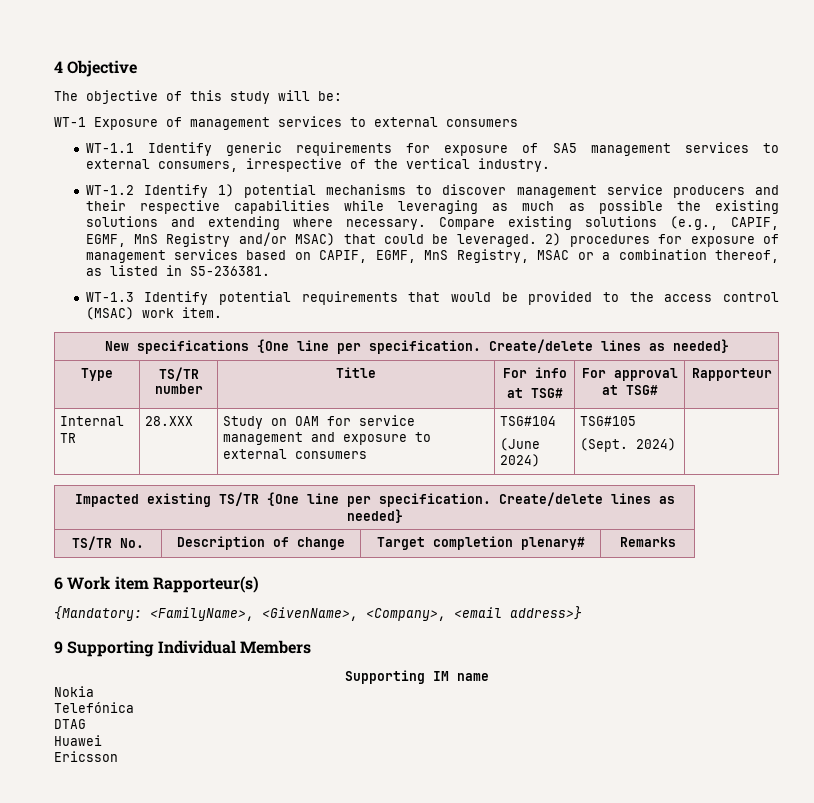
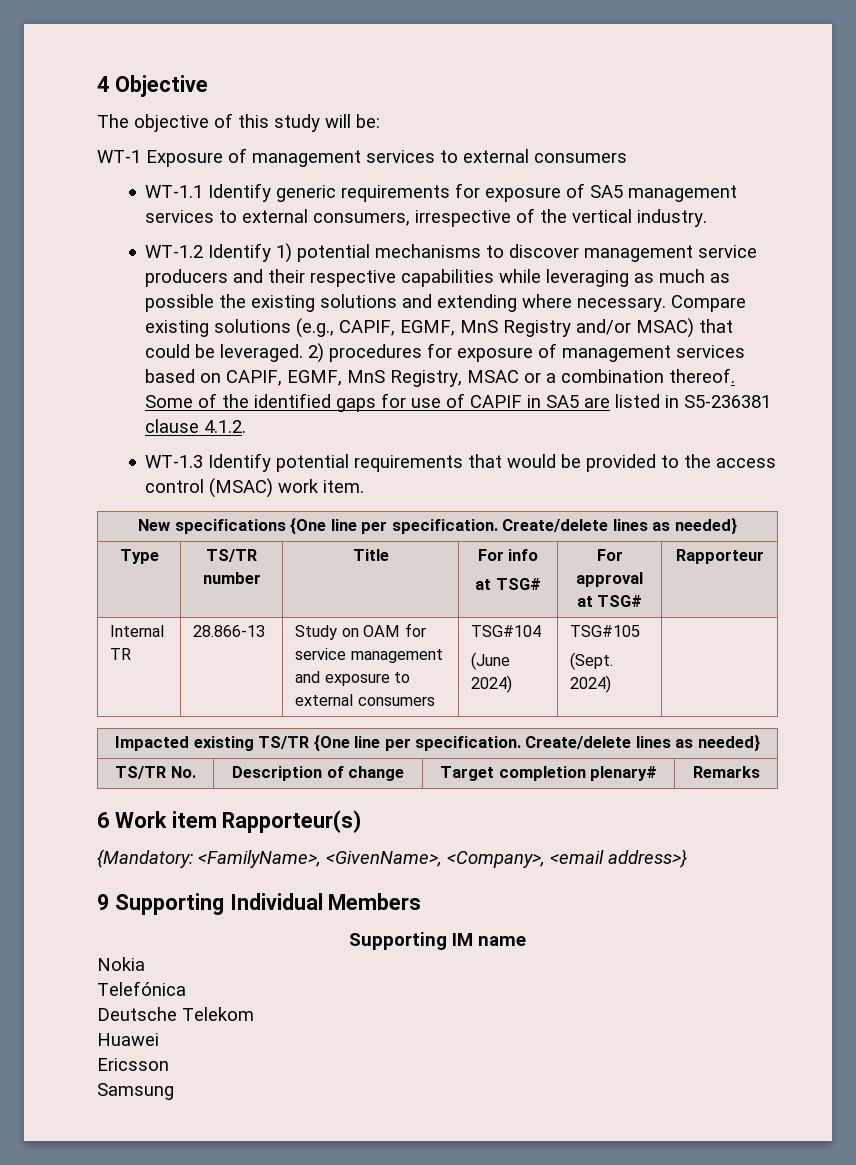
- 2) procedures for exposure of management services based on CAPIF, EGMF, MnS Registry, MSAC or a combination thereof, as listed in S5-236381.
+ 2) procedures for exposure of management services based on CAPIF, EGMF, MnS Registry, MSAC or a combination thereof. Some of the identified gaps for use of CAPIF in SA5 are listed in S5-236381 clause 4.1.2.
- Internal TR | 28.XXX | Study on OAM for service management and exposure to external consumers | TSG#104
+ Internal TR | 28.866-13 | Study on OAM for service management and exposure to external consumers | TSG#104
- DTAG
+ Deutsche Telekom
+ Samsung

